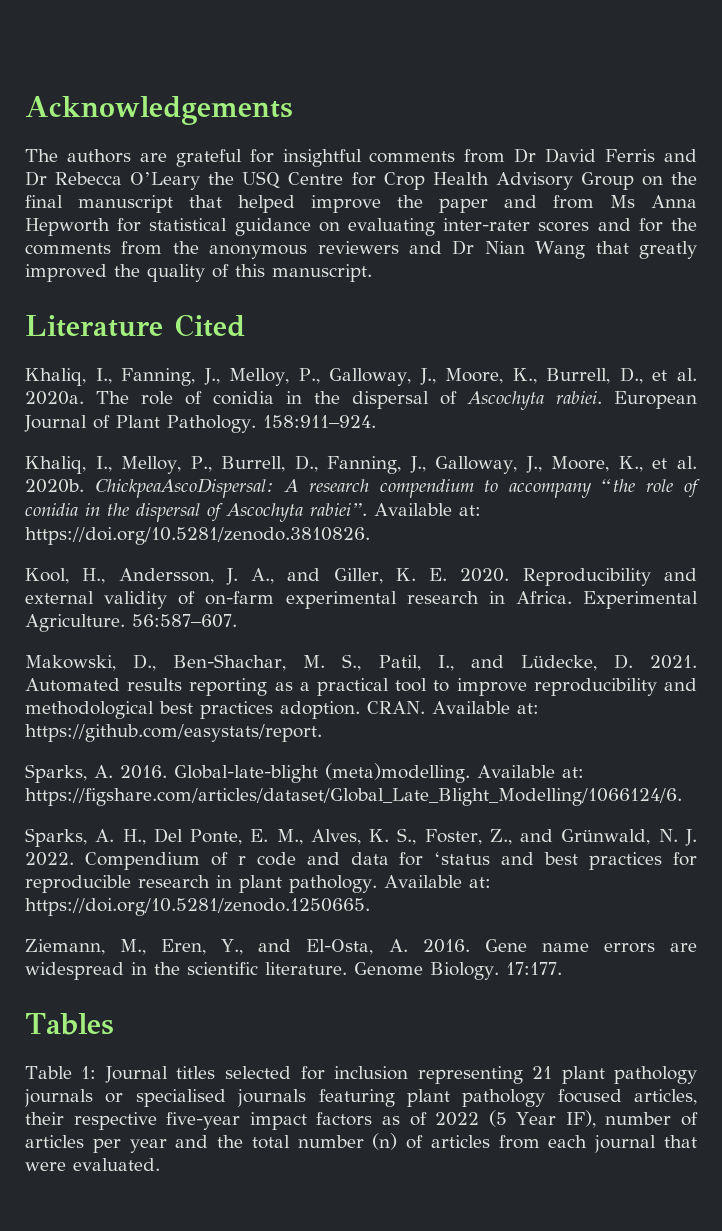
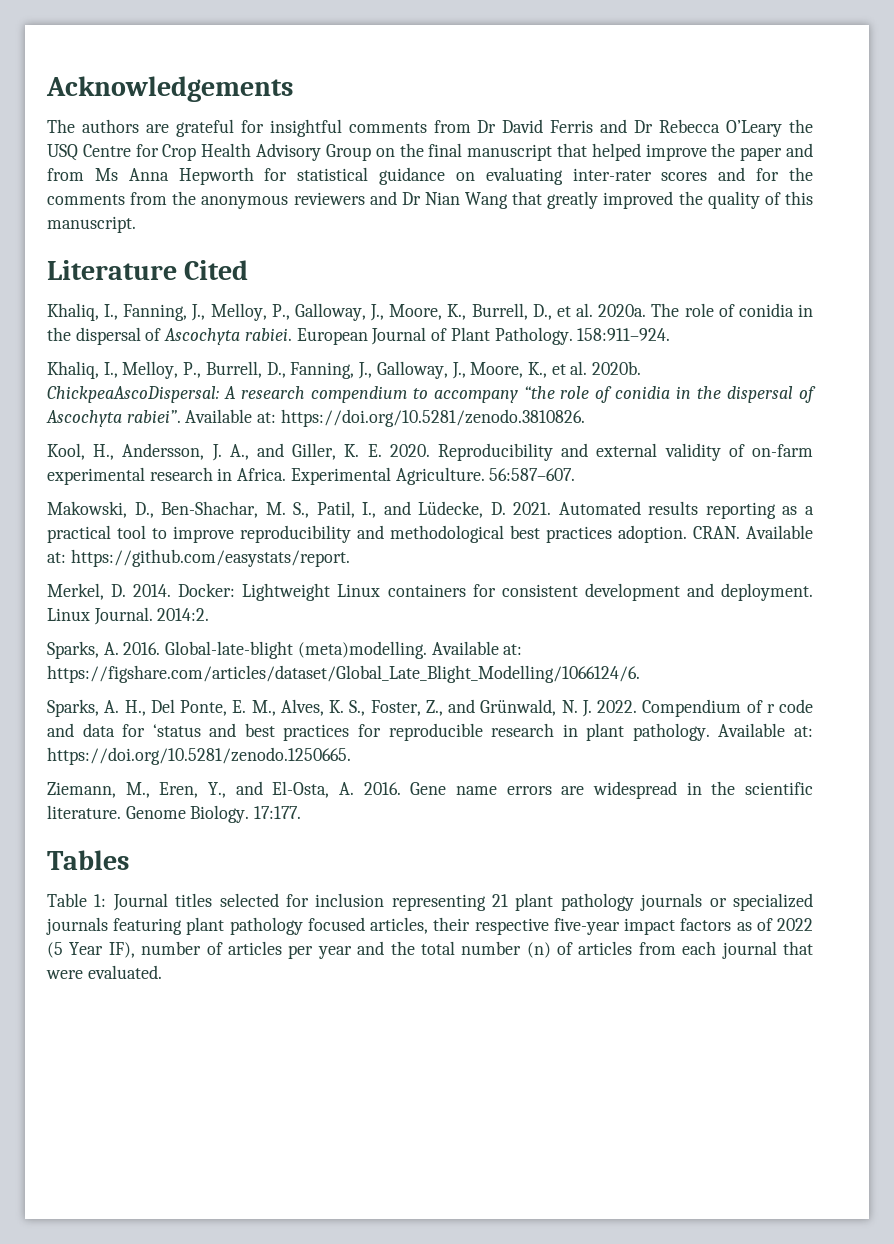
+ Merkel, D. 2014. Docker: Lightweight Linux containers for consistent development and deployment. Linux Journal. 2014:2.
- Table 1: Journal titles selected for inclusion representing 21 plant pathology journals or specialised journals featuring plant pathology focused articles, their respective five-year impact factors as of 2022 (5 Year IF), number of articles per year and the total number (n) of articles from each journal that were evaluated.
+ Table 1: Journal titles selected for inclusion representing 21 plant pathology journals or specialized journals featuring plant pathology focused articles, their respective five-year impact factors as of 2022 (5 Year IF), number of articles per year and the total number (n) of articles from each journal that were evaluated.

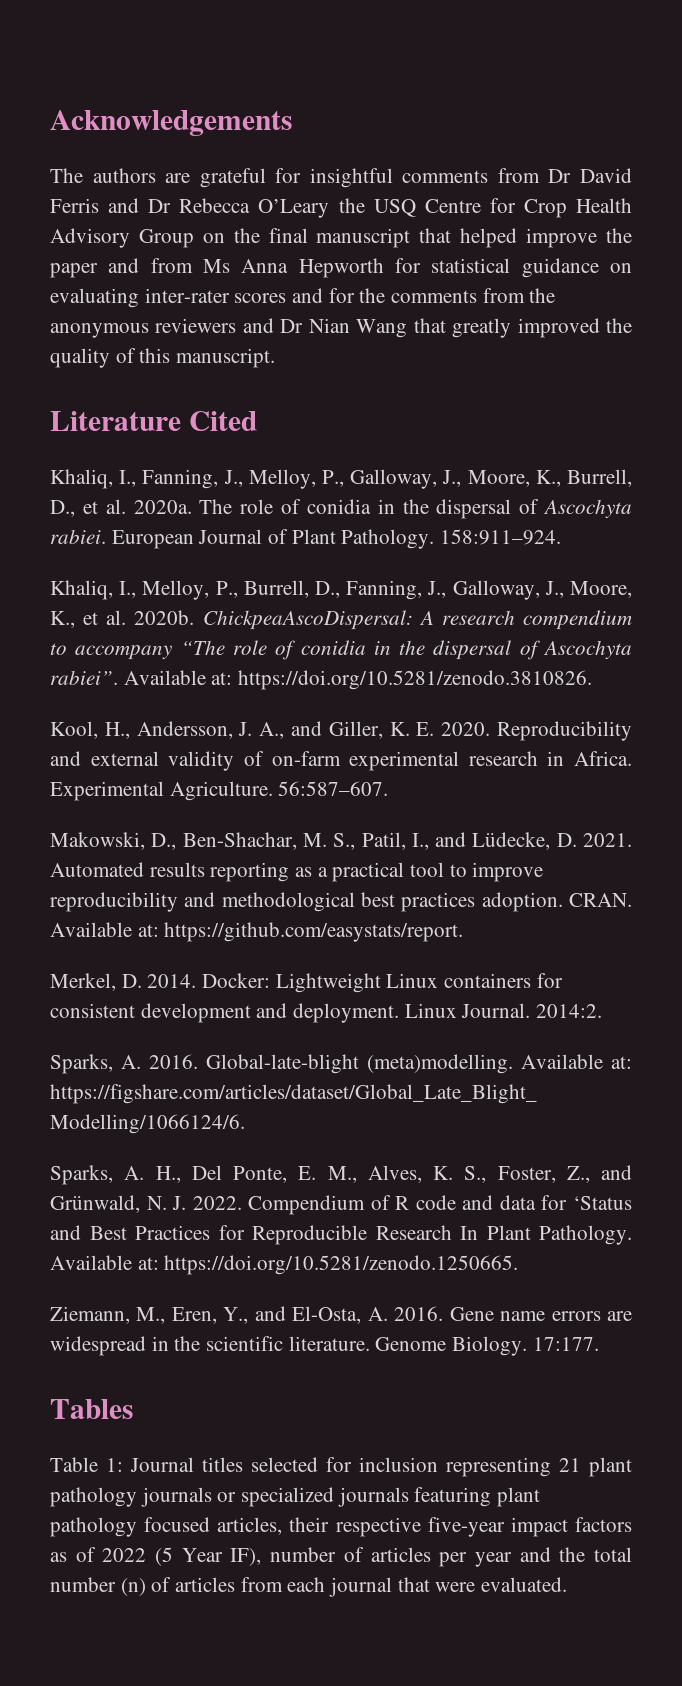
- ChickpeaAscoDispersal: A research compendium to accompany “the role of conidia in the dispersal of Ascochyta rabiei”.
+ ChickpeaAscoDispersal: A research compendium to accompany “The role of conidia in the dispersal of Ascochyta rabiei”.
- Compendium of r code and data for ‘status and best practices for reproducible research in plant pathology.
+ Compendium of R code and data for ‘Status and Best Practices for Reproducible Research In Plant Pathology.

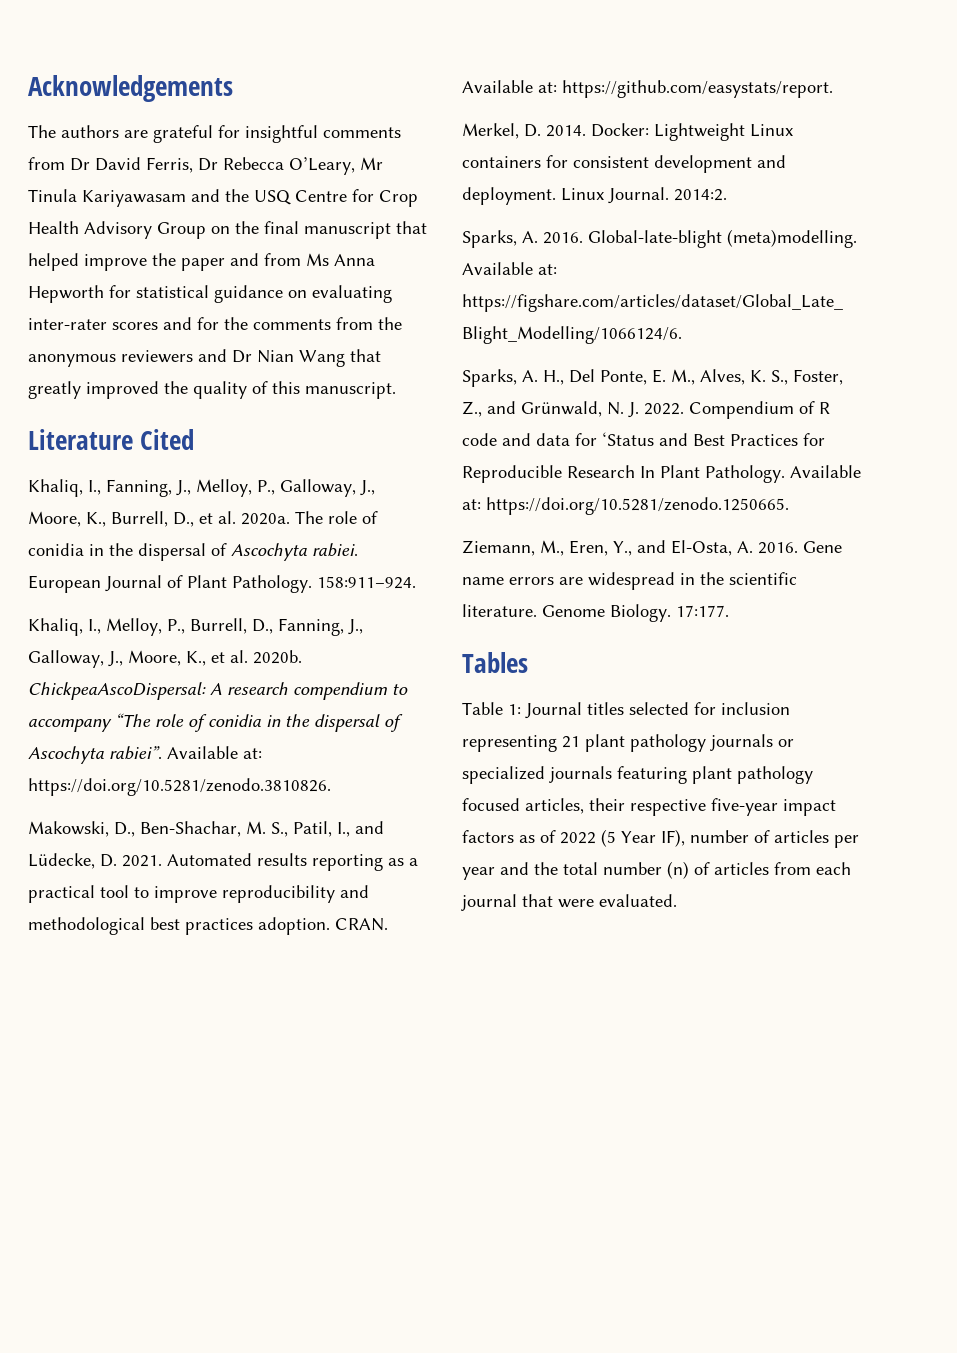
- The authors are grateful for insightful comments from Dr David Ferris and Dr Rebecca O’Leary the USQ Centre for Crop Health Advisory Group on the final manuscript that helped improve the paper and from Ms Anna Hepworth for statistical guidance on evaluating inter-rater scores and for the comments from the anonymous reviewers and Dr Nian Wang that greatly improved the quality of this manuscript.
+ The authors are grateful for insightful comments from Dr David Ferris, Dr Rebecca O’Leary, Mr Tinula Kariyawasam and the USQ Centre for Crop Health Advisory Group on the final manuscript that helped improve the paper and from Ms Anna Hepworth for statistical guidance on evaluating inter-rater scores and for the comments from the anonymous reviewers and Dr Nian Wang that greatly improved the quality of this manuscript.
- Kool, H., Andersson, J. A., and Giller, K. E. 2020. Reproducibility and external validity of on-farm experimental research in Africa. Experimental Agriculture. 56:587–607.

